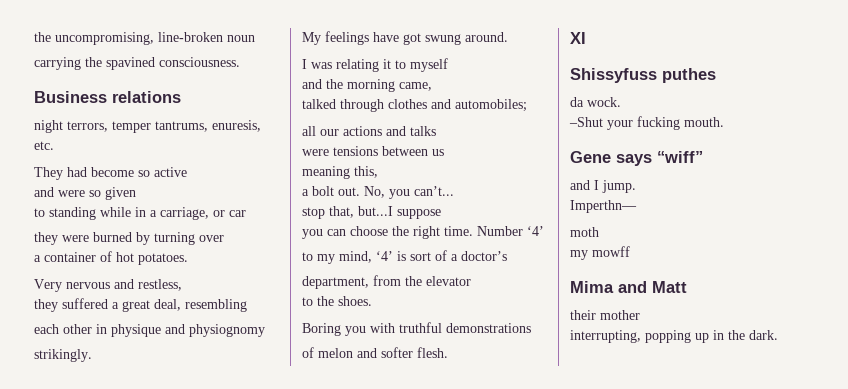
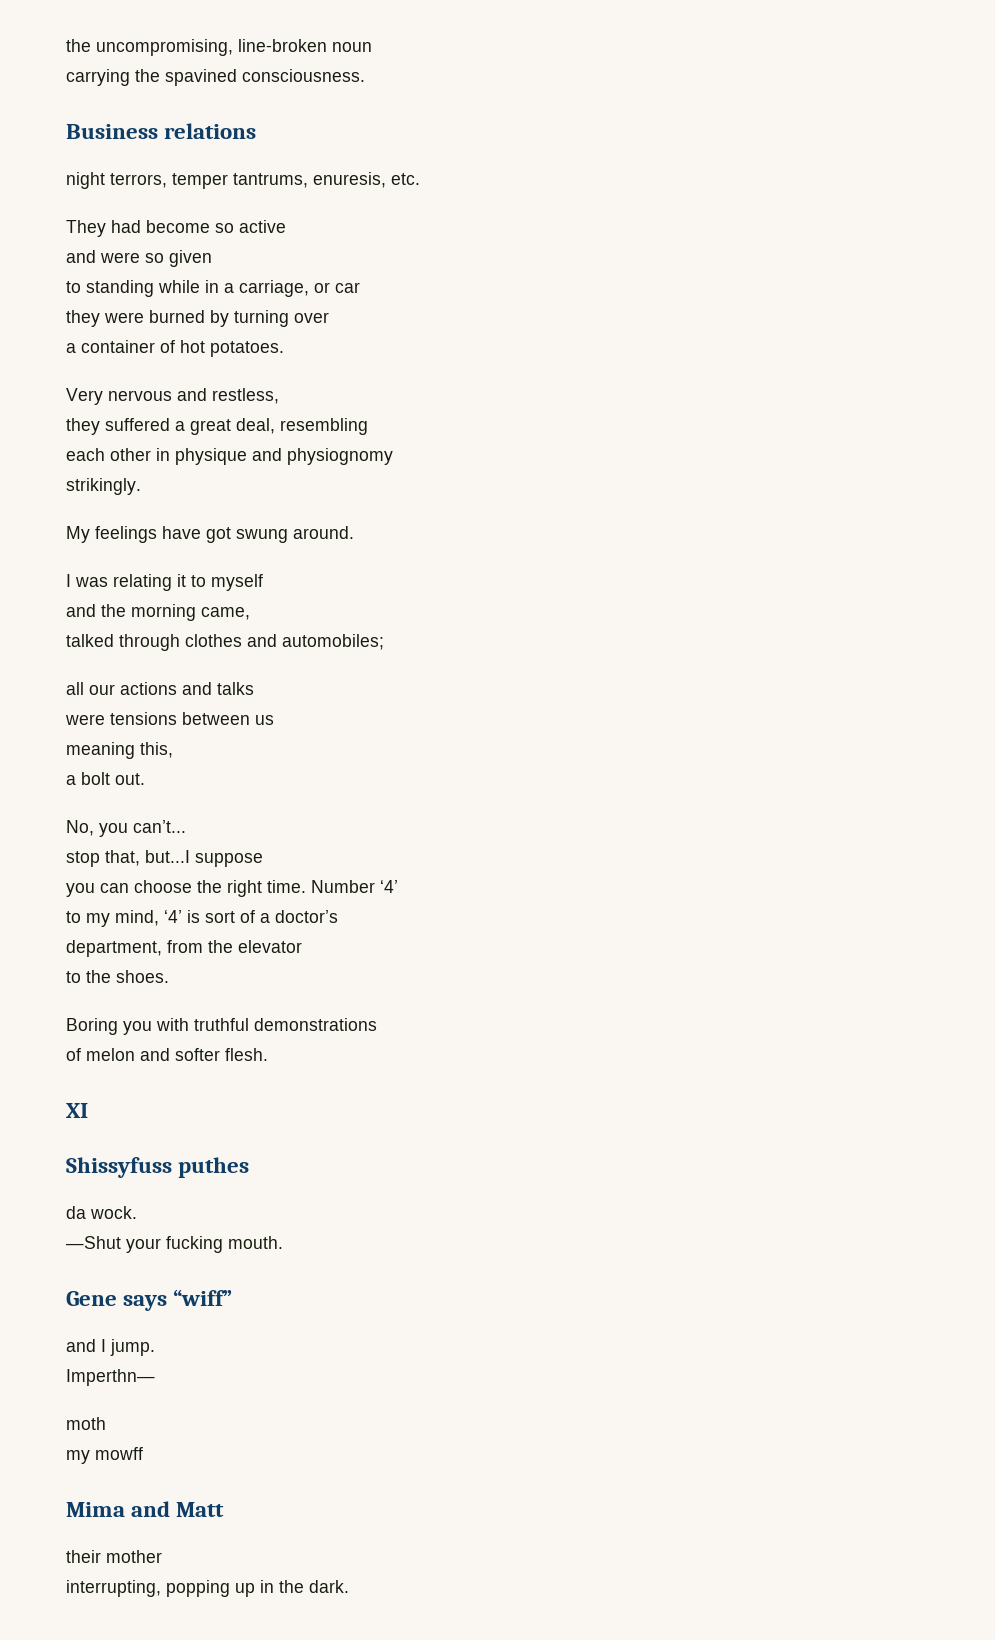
- a bolt out. No, you can’t...
+ a bolt out.
+ No, you can’t...
- –Shut your fucking mouth.
+ —Shut your fucking mouth.

